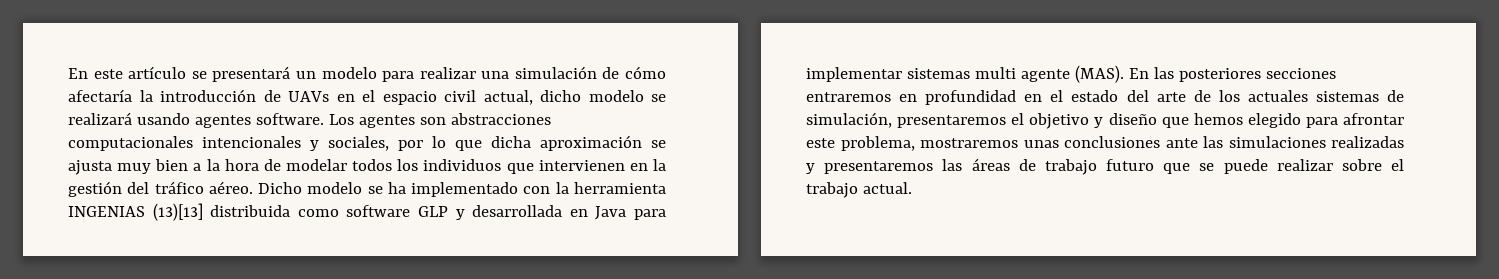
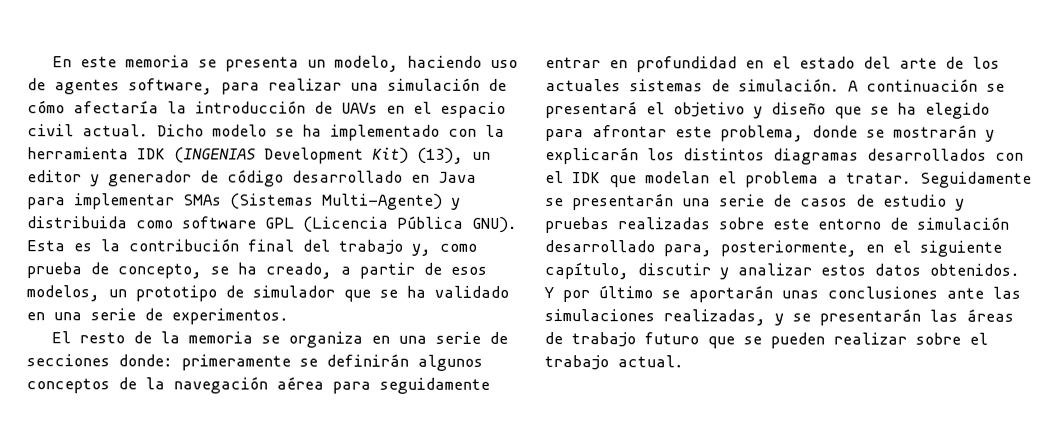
- En este artículo se presentará un modelo para realizar una simulación de cómo afectaría la introducción de UAVs en el espacio civil actual, dicho modelo se realizará usando agentes software. Los agentes son abstracciones computacionales intencionales y sociales, por lo que dicha aproximación se ajusta muy bien a la hora de modelar todos los individuos que intervienen en la gestión del tráfico aéreo.
+ En este memoria se presenta un modelo, haciendo uso de agentes software, para realizar una simulación de cómo afectaría la introducción de UAVs en el espacio civil actual.
- Dicho modelo se ha implementado con la herramienta INGENIAS (13)[13] distribuida como software GLP y desarrollada en Java para implementar sistemas multi agente (MAS). En las posteriores secciones entraremos en profundidad en el estado del arte de los actuales sistemas de simulación, presentaremos el objetivo y diseño que hemos elegido para afrontar este problema, mostraremos unas conclusiones ante las simulaciones realizadas y presentaremos las áreas de trabajo futuro que se puede realizar sobre el trabajo actual.
+ Dicho modelo se ha implementado con la herramienta IDK (INGENIAS Development Kit) (13), un editor y generador de código desarrollado en Java para implementar SMAs (Sistemas Multi-Agente) y distribuida como software GPL (Licencia Pública GNU). Esta es la contribución final del trabajo y, como prueba de concepto, se ha creado, a partir de esos modelos, un prototipo de simulador que se ha validado en una serie de experimentos.
+ El resto de la memoria se organiza en una serie de secciones donde: primeramente se definirán algunos conceptos de la navegación aérea para seguidamente entrar en profundidad en el estado del arte de los actuales sistemas de simulación. A continuación se presentará el objetivo y diseño que se ha elegido para afrontar este problema, donde se mostrarán y explicarán los distintos diagramas desarrollados con el IDK que modelan el problema a tratar. Seguidamente se presentarán una serie de casos de estudio y pruebas realizadas sobre este entorno de simulación desarrollado para, posteriormente, en el siguiente capítulo, discutir y analizar estos datos obtenidos. Y por último se aportarán unas conclusiones ante las simulaciones realizadas, y se presentarán las áreas de trabajo futuro que se pueden realizar sobre el trabajo actual.

